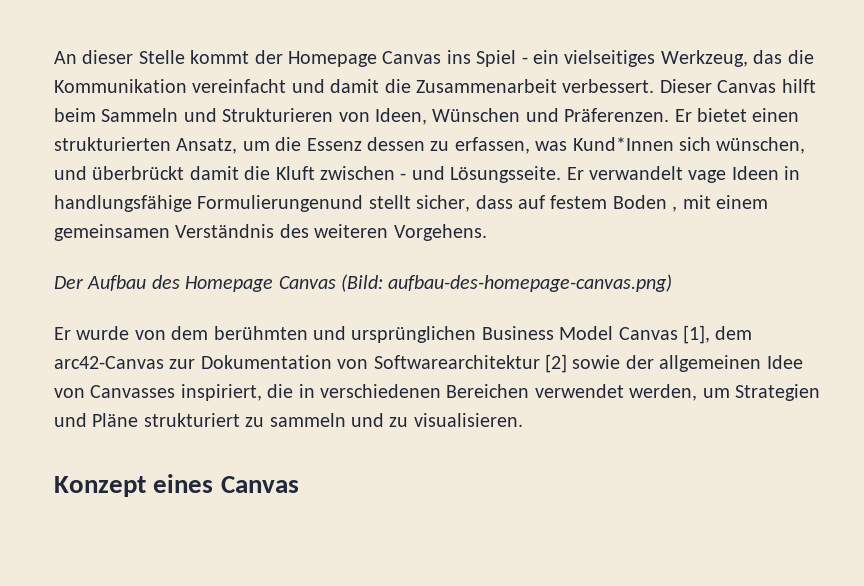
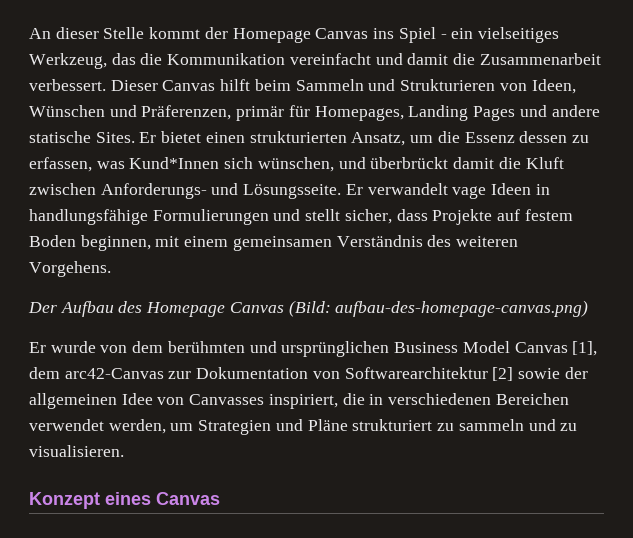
- Dieser Canvas hilft beim Sammeln und Strukturieren von Ideen, Wünschen und Präferenzen.
+ Dieser Canvas hilft beim Sammeln und Strukturieren von Ideen, Wünschen und Präferenzen, primär für Homepages, Landing Pages und andere statische Sites.
- Er bietet einen strukturierten Ansatz, um die Essenz dessen zu erfassen, was Kund*Innen sich wünschen, und überbrückt damit die Kluft zwischen - und Lösungsseite.
+ Er bietet einen strukturierten Ansatz, um die Essenz dessen zu erfassen, was Kund*Innen sich wünschen, und überbrückt damit die Kluft zwischen Anforderungs- und Lösungsseite.
- Er verwandelt vage Ideen in handlungsfähige Formulierungenund stellt sicher, dass auf festem Boden , mit einem gemeinsamen Verständnis des weiteren Vorgehens.
+ Er verwandelt vage Ideen in handlungsfähige Formulierungen und stellt sicher, dass Projekte auf festem Boden beginnen, mit einem gemeinsamen Verständnis des weiteren Vorgehens.

